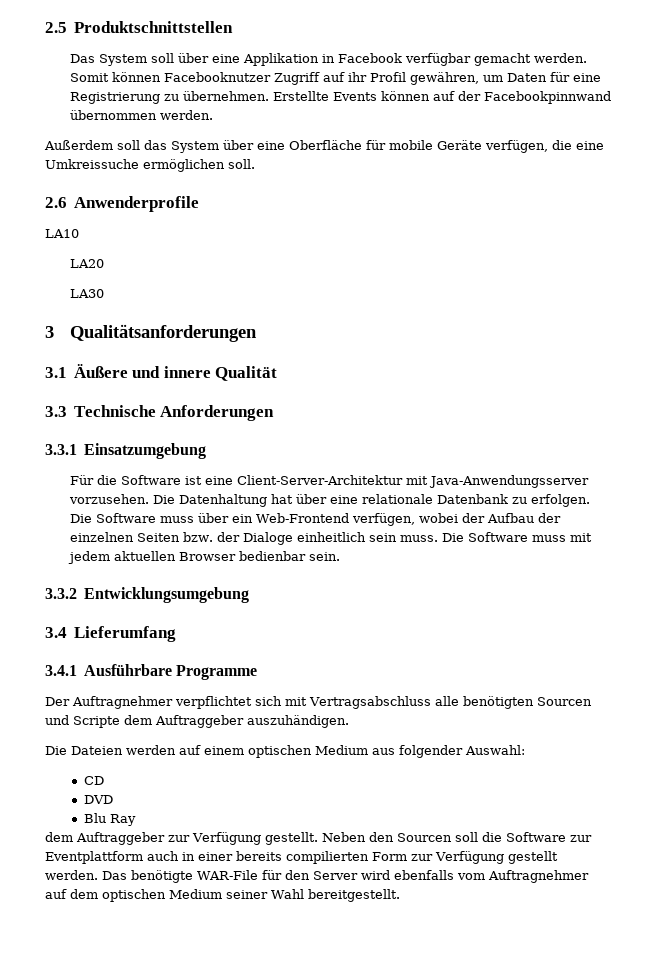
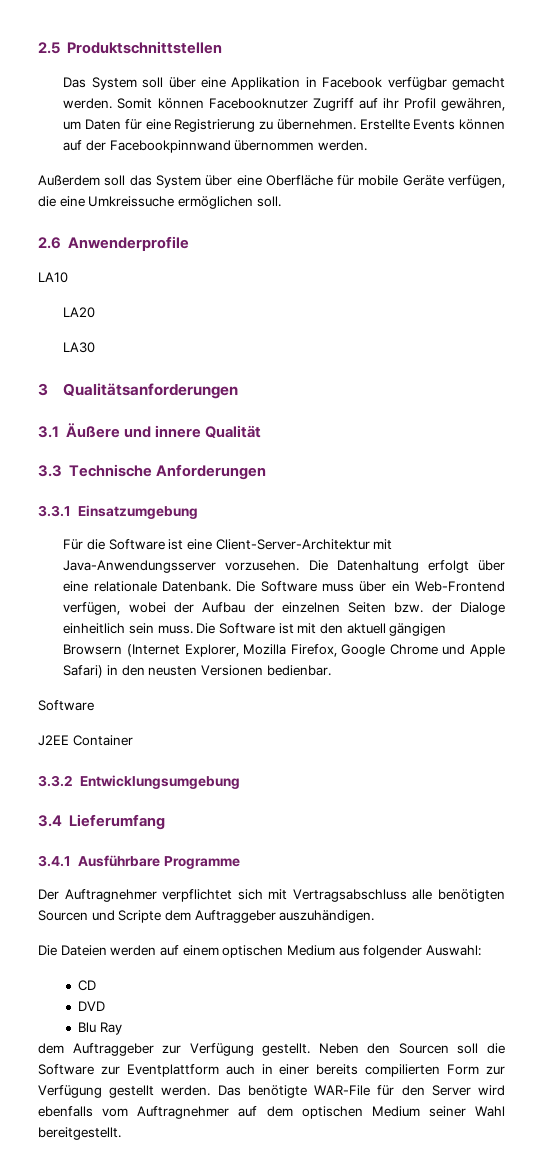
- Die Datenhaltung hat über eine relationale Datenbank zu erfolgen.
+ Die Datenhaltung erfolgt über eine relationale Datenbank.
- Die Software muss mit jedem aktuellen Browser bedienbar sein.
+ Die Software ist mit den aktuell gängigen Browsern (Internet Explorer, Mozilla Firefox, Google Chrome und Apple Safari) in den neusten Versionen bedienbar.
+ Software
+ J2EE Container

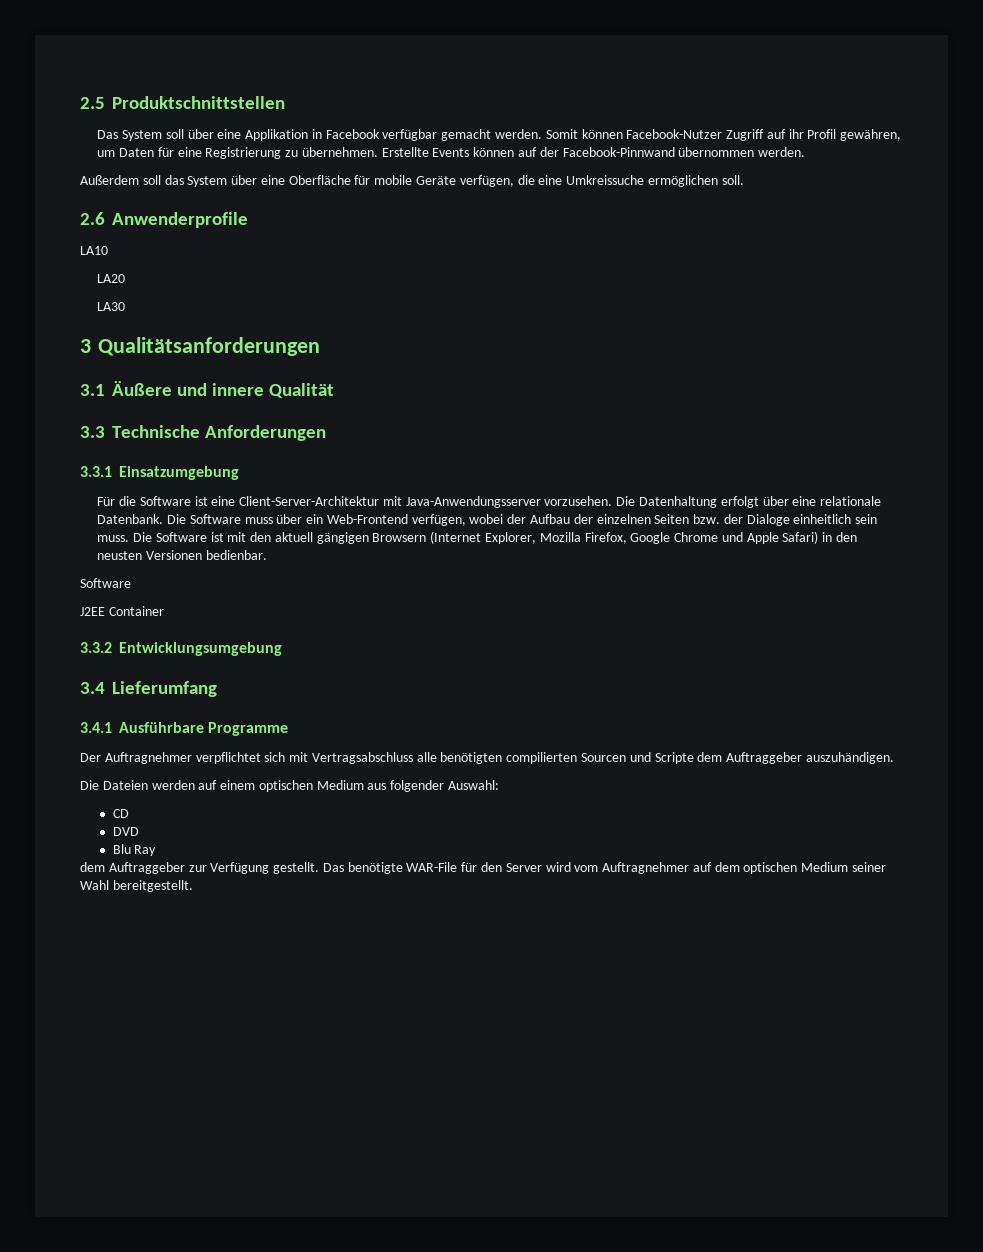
- Somit können Facebooknutzer Zugriff auf ihr Profil gewähren, um Daten für eine Registrierung zu übernehmen.
+ Somit können Facebook-Nutzer Zugriff auf ihr Profil gewähren, um Daten für eine Registrierung zu übernehmen.
- Erstellte Events können auf der Facebookpinnwand übernommen werden.
+ Erstellte Events können auf der Facebook-Pinnwand übernommen werden.
- Der Auftragnehmer verpflichtet sich mit Vertragsabschluss alle benötigten Sourcen und Scripte dem Auftraggeber auszuhändigen.
+ Der Auftragnehmer verpflichtet sich mit Vertragsabschluss alle benötigten compilierten Sourcen und Scripte dem Auftraggeber auszuhändigen.
- Neben den Sourcen soll die Software zur Eventplattform auch in einer bereits compilierten Form zur Verfügung gestellt werden.
- Das benötigte WAR-File für den Server wird ebenfalls vom Auftragnehmer auf dem optischen Medium seiner Wahl bereitgestellt.
+ Das benötigte WAR-File für den Server wird vom Auftragnehmer auf dem optischen Medium seiner Wahl bereitgestellt.

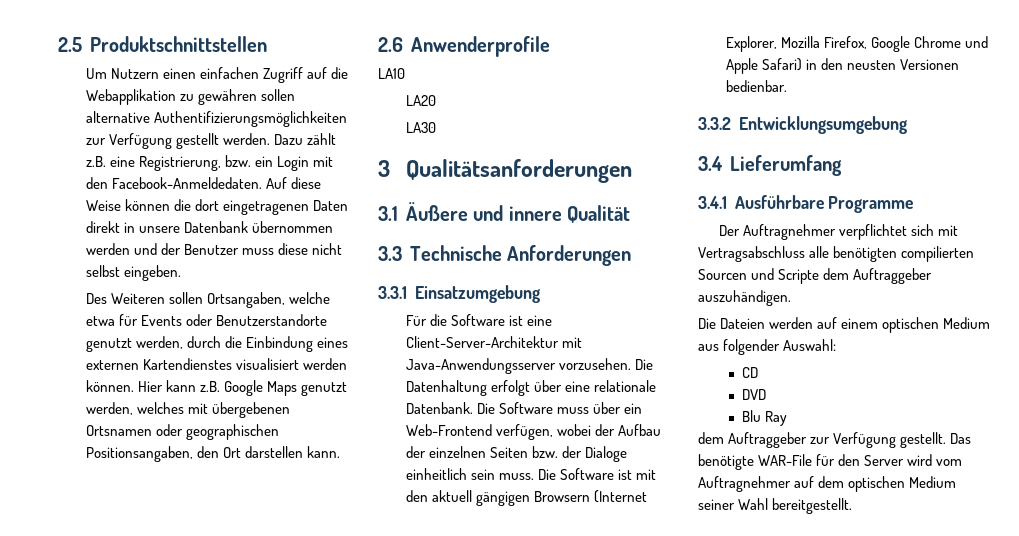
- Das System soll über eine Applikation in Facebook verfügbar gemacht werden. Somit können Facebook-Nutzer Zugriff auf ihr Profil gewähren, um Daten für eine Registrierung zu übernehmen. Erstellte Events können auf der Facebook-Pinnwand übernommen werden.
- Außerdem soll das System über eine Oberfläche für mobile Geräte verfügen, die eine Umkreissuche ermöglichen soll.
+ Um Nutzern einen einfachen Zugriff auf die Webapplikation zu gewähren sollen alternative Authentifizierungsmöglichkeiten zur Verfügung gestellt werden. Dazu zählt z.B. eine Registrierung, bzw. ein Login mit den Facebook-Anmeldedaten. Auf diese Weise können die dort eingetragenen Daten direkt in unsere Datenbank übernommen werden und der Benutzer muss diese nicht selbst eingeben.
+ Des Weiteren sollen Ortsangaben, welche etwa für Events oder Benutzerstandorte genutzt werden, durch die Einbindung eines externen Kartendienstes visualisiert werden können. Hier kann z.B. Google Maps genutzt werden, welches mit übergebenen Ortsnamen oder geographischen Positionsangaben, den Ort darstellen kann.
  Die Software ist mit den aktuell gängigen Browsern (Internet Explorer, Mozilla Firefox, Google Chrome und Apple Safari) in den neusten Versionen bedienbar.
- Software
- J2EE Container

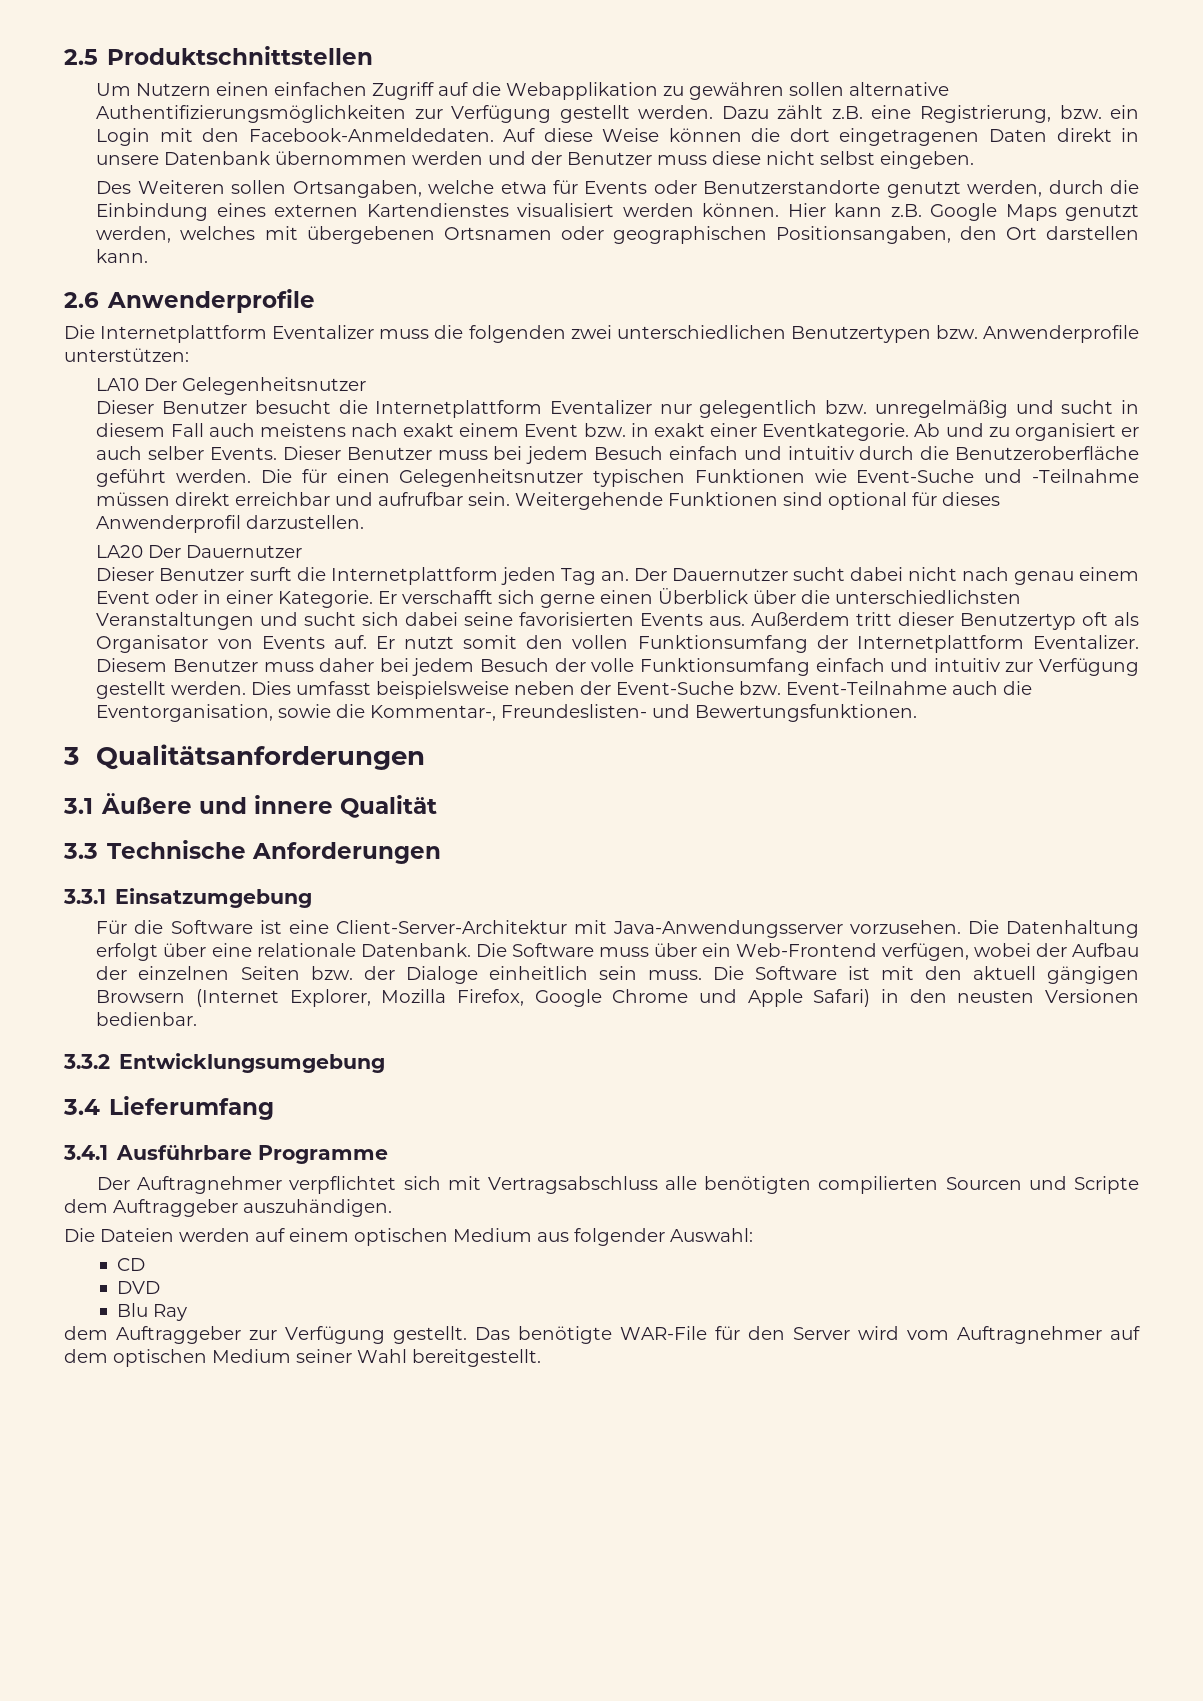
- LA10
- LA20
- LA30
+ Die Internetplattform Eventalizer muss die folgenden zwei unterschiedlichen Benutzertypen bzw. Anwenderprofile unterstützen:
+ LA10 Der Gelegenheitsnutzer
+ Dieser Benutzer besucht die Internetplattform Eventalizer nur gelegentlich bzw. unregelmäßig und sucht in diesem Fall auch meistens nach exakt einem Event bzw. in exakt einer Eventkategorie. Ab und zu organisiert er auch selber Events. Dieser Benutzer muss bei jedem Besuch einfach und intuitiv durch die Benutzeroberfläche geführt werden. Die für einen Gelegenheitsnutzer typischen Funktionen wie Event-Suche und -Teilnahme müssen direkt erreichbar und aufrufbar sein. Weitergehende Funktionen sind optional für dieses Anwenderprofil darzustellen.
+ LA20 Der Dauernutzer
+ Dieser Benutzer surft die Internetplattform jeden Tag an. Der Dauernutzer sucht dabei nicht nach genau einem Event oder in einer Kategorie. Er verschafft sich gerne einen Überblick über die unterschiedlichsten Veranstaltungen und sucht sich dabei seine favorisierten Events aus. Außerdem tritt dieser Benutzertyp oft als Organisator von Events auf. Er nutzt somit den vollen Funktionsumfang der Internetplattform Eventalizer. Diesem Benutzer muss daher bei jedem Besuch der volle Funktionsumfang einfach und intuitiv zur Verfügung gestellt werden. Dies umfasst beispielsweise neben der Event-Suche bzw. Event-Teilnahme auch die Eventorganisation, sowie die Kommentar-, Freundeslisten- und Bewertungsfunktionen.

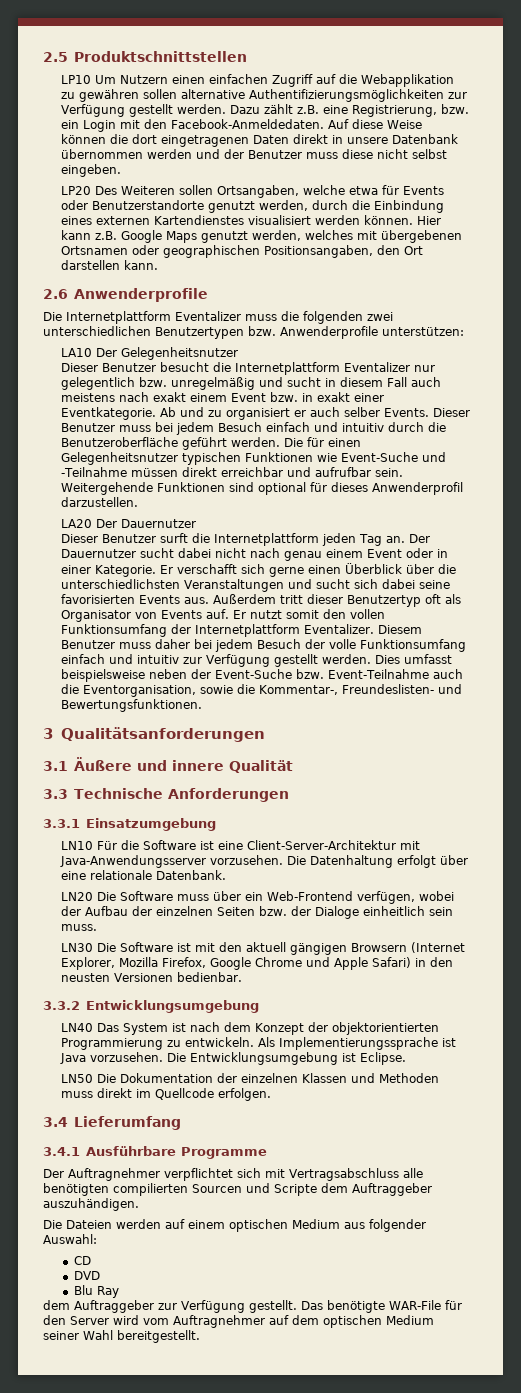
- Um Nutzern einen einfachen Zugriff auf die Webapplikation zu gewähren sollen alternative Authentifizierungsmöglichkeiten zur Verfügung gestellt werden.
+ LP10 Um Nutzern einen einfachen Zugriff auf die Webapplikation zu gewähren sollen alternative Authentifizierungsmöglichkeiten zur Verfügung gestellt werden.
- Des Weiteren sollen Ortsangaben, welche etwa für Events oder Benutzerstandorte genutzt werden, durch die Einbindung eines externen Kartendienstes visualisiert werden können.
+ LP20 Des Weiteren sollen Ortsangaben, welche etwa für Events oder Benutzerstandorte genutzt werden, durch die Einbindung eines externen Kartendienstes visualisiert werden können.
- Für die Software ist eine Client-Server-Architektur mit Java-Anwendungsserver vorzusehen.
+ LN10 Für die Software ist eine Client-Server-Architektur mit Java-Anwendungsserver vorzusehen.
- Die Datenhaltung erfolgt über eine relationale Datenbank. Die Software muss über ein Web-Frontend verfügen, wobei der Aufbau der einzelnen Seiten bzw. der Dialoge einheitlich sein muss. Die Software ist mit den aktuell gängigen Browsern (Internet Explorer, Mozilla Firefox, Google Chrome und Apple Safari) in den neusten Versionen bedienbar.
+ Die Datenhaltung erfolgt über eine relationale Datenbank.
+ LN20 Die Software muss über ein Web-Frontend verfügen, wobei der Aufbau der einzelnen Seiten bzw. der Dialoge einheitlich sein muss.
+ LN30 Die Software ist mit den aktuell gängigen Browsern (Internet Explorer, Mozilla Firefox, Google Chrome und Apple Safari) in den neusten Versionen bedienbar.
+ LN40 Das System ist nach dem Konzept der objektorientierten Programmierung zu entwickeln. Als Implementierungssprache ist Java vorzusehen. Die Entwicklungsumgebung ist Eclipse.
+ LN50 Die Dokumentation der einzelnen Klassen und Methoden muss direkt im Quellcode erfolgen.

